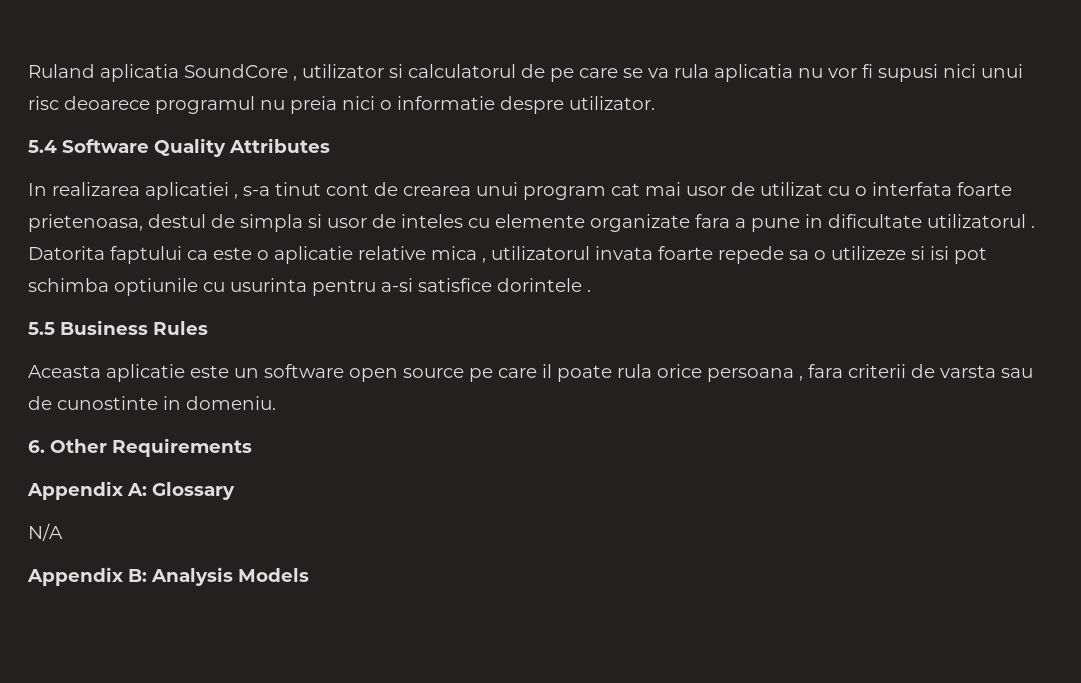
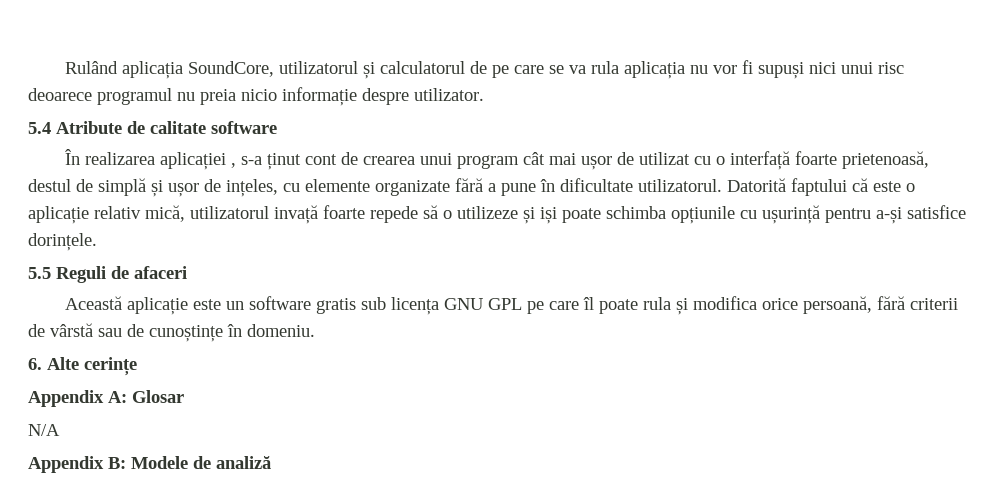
- Ruland aplicatia SoundCore , utilizator si calculatorul de pe care se va rula aplicatia nu vor fi supusi nici unui risc deoarece programul nu preia nici o informatie despre utilizator.
+ Rulând aplicația SoundCore, utilizatorul și calculatorul de pe care se va rula aplicația nu vor fi supuși nici unui risc deoarece programul nu preia nicio informație despre utilizator.
- 5.4 Software Quality Attributes
- In realizarea aplicatiei , s-a tinut cont de crearea unui program cat mai usor de utilizat cu o interfata foarte prietenoasa, destul de simpla si usor de inteles cu elemente organizate fara a pune in dificultate utilizatorul . Datorita faptului ca este o aplicatie relative mica , utilizatorul invata foarte repede sa o utilizeze si isi pot schimba optiunile cu usurinta pentru a-si satisfice dorintele .
- 5.5 Business Rules
- Aceasta aplicatie este un software open source pe care il poate rula orice persoana , fara criterii de varsta sau de cunostinte in domeniu.
+ 5.4 Atribute de calitate software
+ În realizarea aplicației , s-a ținut cont de crearea unui program cât mai ușor de utilizat cu o interfață foarte prietenoasă, destul de simplă și ușor de ințeles, cu elemente organizate fără a pune în dificultate utilizatorul. Datorită faptului că este o aplicație relativ mică, utilizatorul invață foarte repede să o utilizeze și iși poate schimba opțiunile cu ușurință pentru a-și satisfice dorințele.
+ 5.5 Reguli de afaceri
+ Această aplicație este un software gratis sub licența GNU GPL pe care îl poate rula și modifica orice persoană, fără criterii de vârstă sau de cunoștințe în domeniu.
- 6. Other Requirements
+ 6. Alte cerințe
- Appendix A: Glossary
+ Appendix A: Glosar
- Appendix B: Analysis Models
+ Appendix B: Modele de analiză

